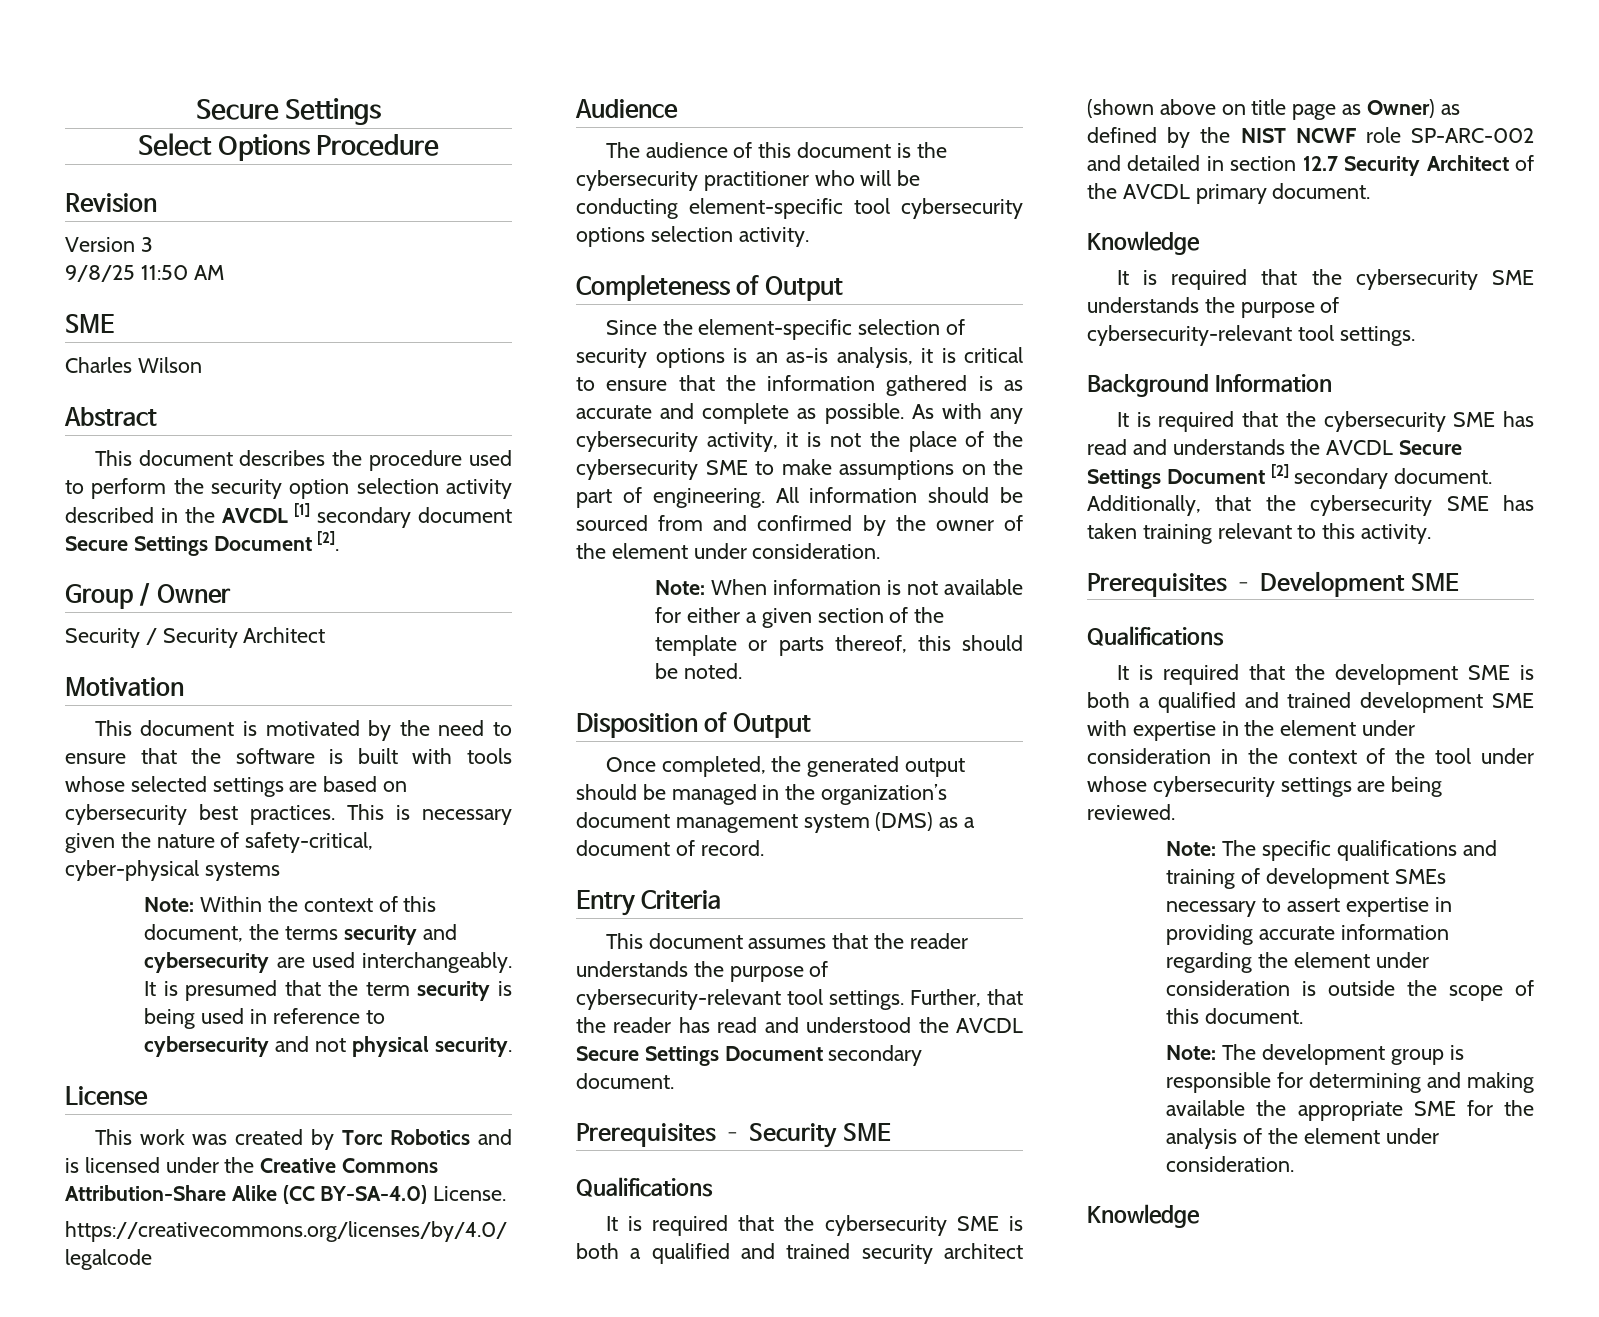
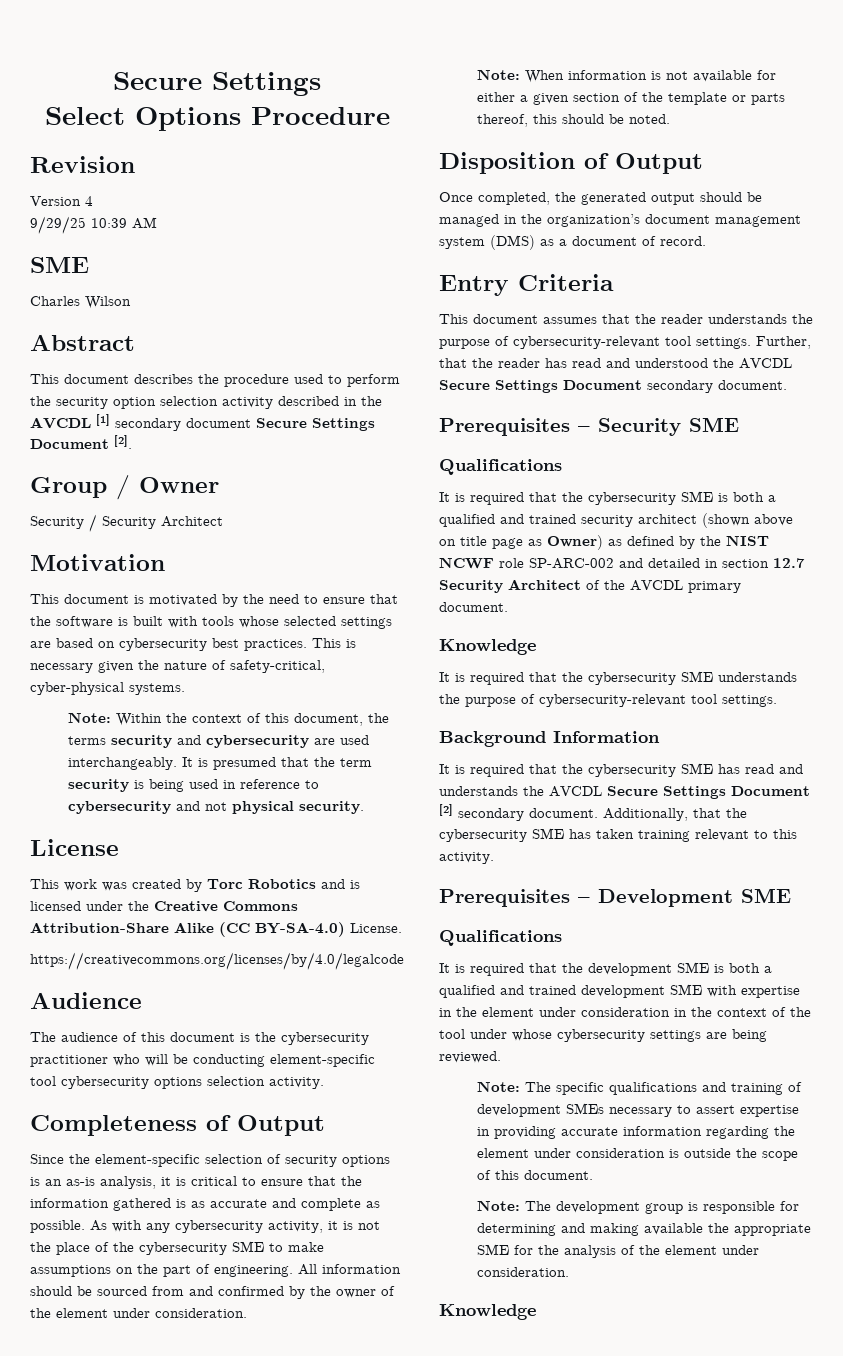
- Version 3
- 9/8/25 11:50 AM
+ Version 4
+ 9/29/25 10:39 AM
- This is necessary given the nature of safety-critical, cyber-physical systems
+ This is necessary given the nature of safety-critical, cyber-physical systems.

